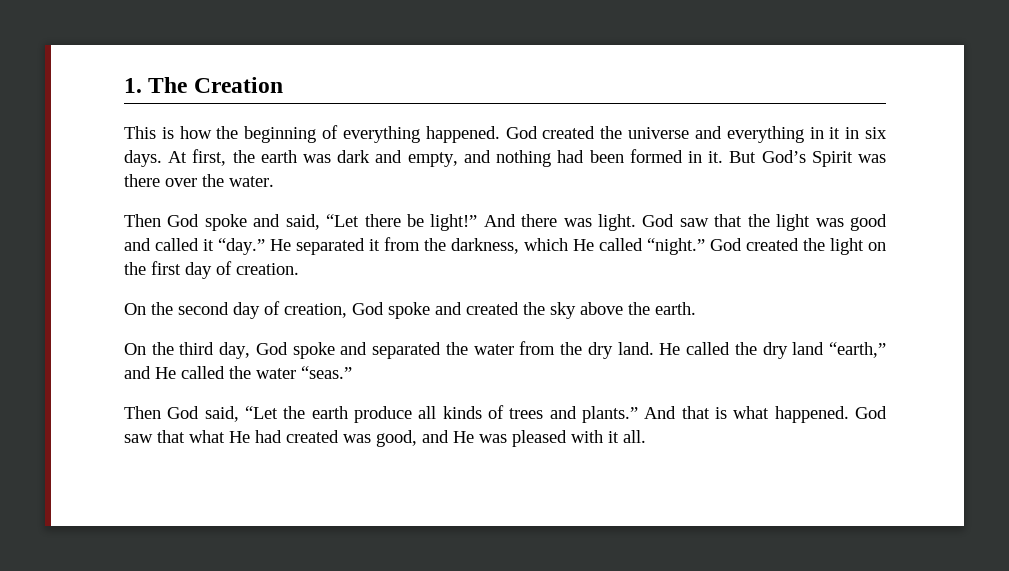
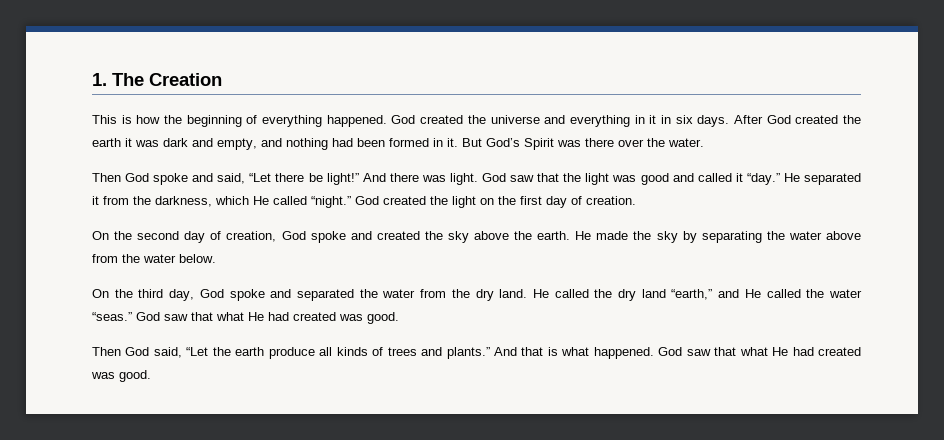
- At first, the earth was dark and empty, and nothing had been formed in it.
+ After God created the earth it was dark and empty, and nothing had been formed in it.
+ He made the sky by separating the water above from the water below.
- He called the dry land “earth,” and He called the water “seas.”
+ He called the dry land “earth,” and He called the water “seas.” God saw that what He had created was good.
- And that is what happened. God saw that what He had created was good, and He was pleased with it all.
+ And that is what happened. God saw that what He had created was good.

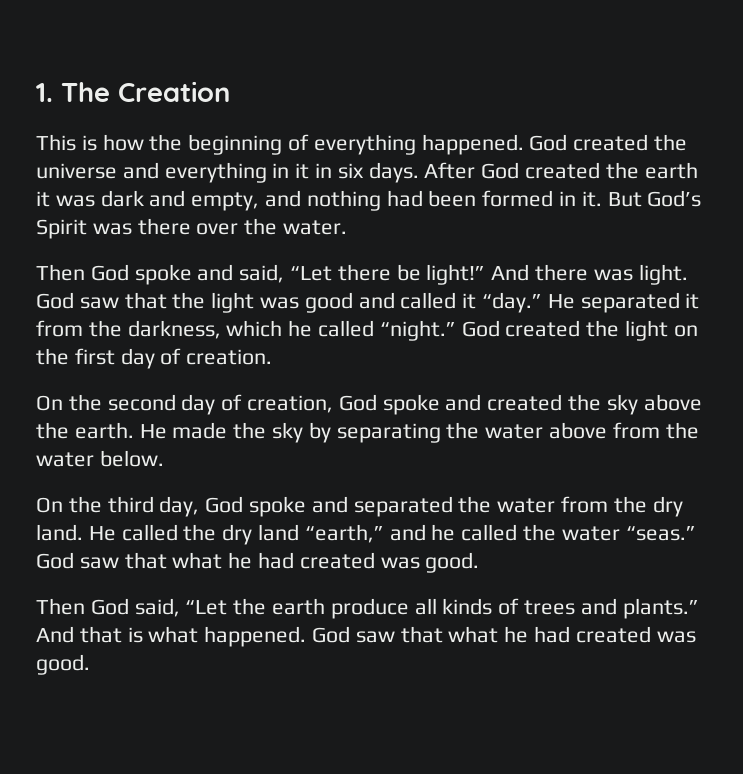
- He separated it from the darkness, which He called “night.”
+ He separated it from the darkness, which he called “night.”
- He called the dry land “earth,” and He called the water “seas.” God saw that what He had created was good.
+ He called the dry land “earth,” and he called the water “seas.” God saw that what he had created was good.
- And that is what happened. God saw that what He had created was good.
+ And that is what happened. God saw that what he had created was good.

